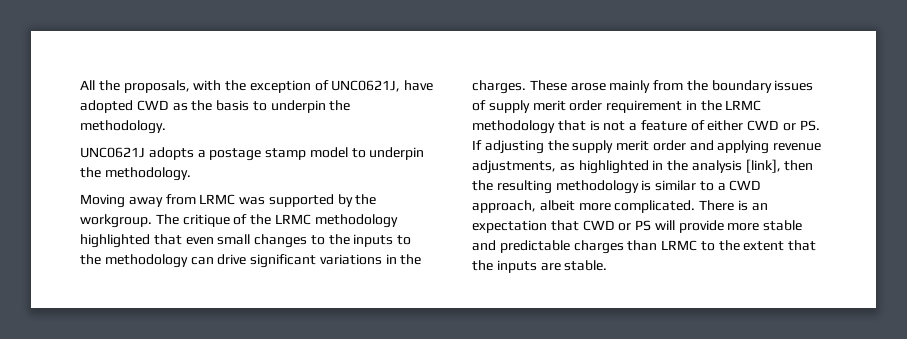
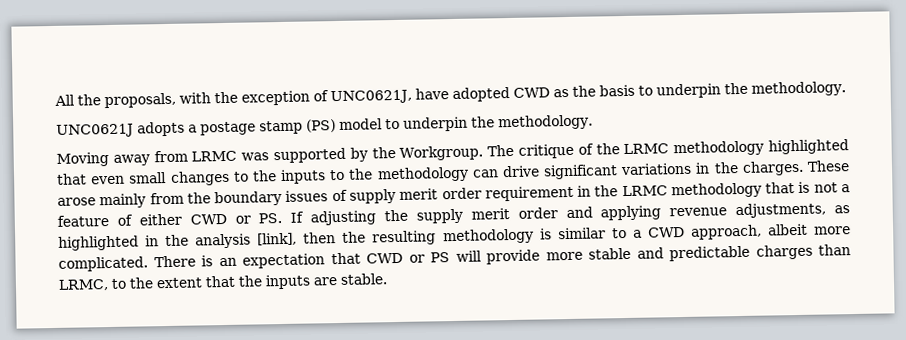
- UNC0621J adopts a postage stamp model to underpin the methodology.
+ UNC0621J adopts a postage stamp (PS) model to underpin the methodology.
- Moving away from LRMC was supported by the workgroup.
+ Moving away from LRMC was supported by the Workgroup.
- There is an expectation that CWD or PS will provide more stable and predictable charges than LRMC to the extent that the inputs are stable.
+ There is an expectation that CWD or PS will provide more stable and predictable charges than LRMC, to the extent that the inputs are stable.

